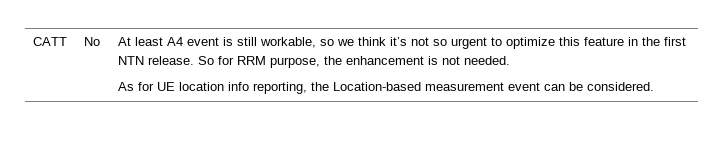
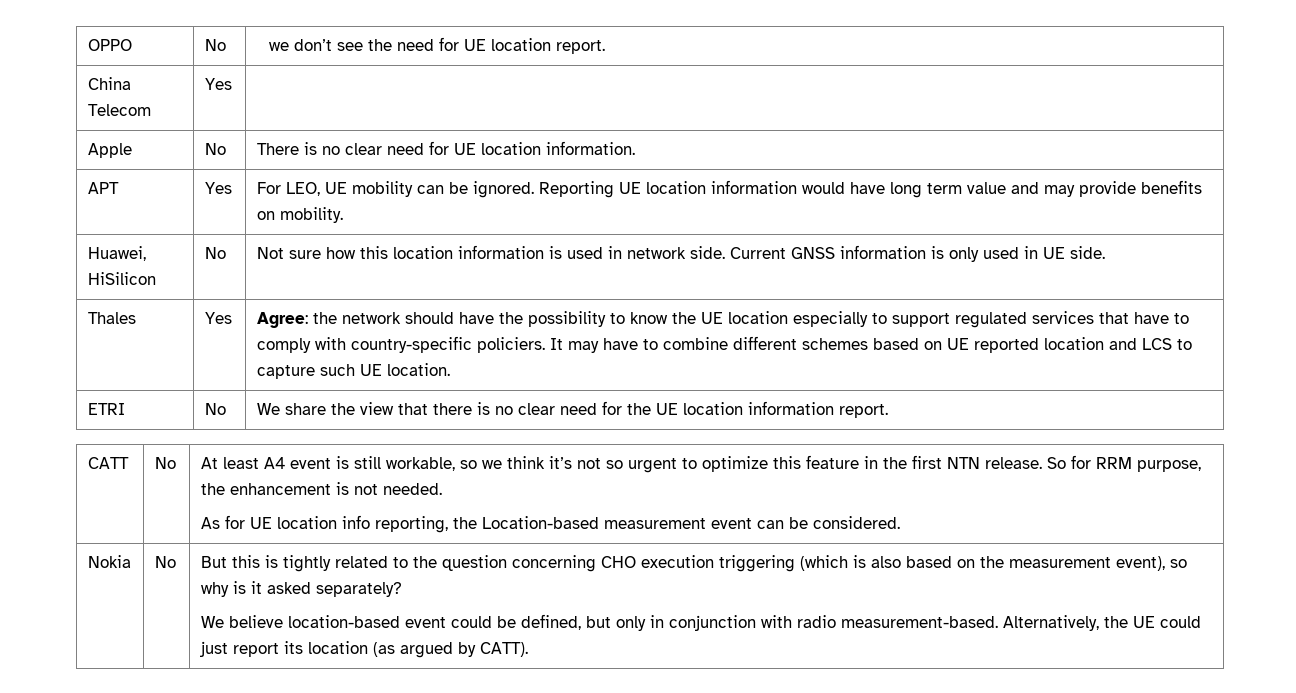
+ OPPO | No | we don’t see the need for UE location report.
+ China Telecom | Yes |
+ Apple | No | There is no clear need for UE location information.
+ APT | Yes | For LEO, UE mobility can be ignored. Reporting UE location information would have long term value and may provide benefits on mobility.
+ Huawei, HiSilicon | No | Not sure how this location information is used in network side. Current GNSS information is only used in UE side.
+ Thales | Yes | Agree: the network should have the possibility to know the UE location especially to support regulated services that have to comply with country-specific policiers. It may have to combine different schemes based on UE reported location and LCS to capture such UE location.
+ ETRI | No | We share the view that there is no clear need for the UE location information report.
+ Nokia | No | But this is tightly related to the question concerning CHO execution triggering (which is also based on the measurement event), so why is it asked separately?
+ We believe location-based event could be defined, but only in conjunction with radio measurement-based. Alternatively, the UE could just report its location (as argued by CATT).

